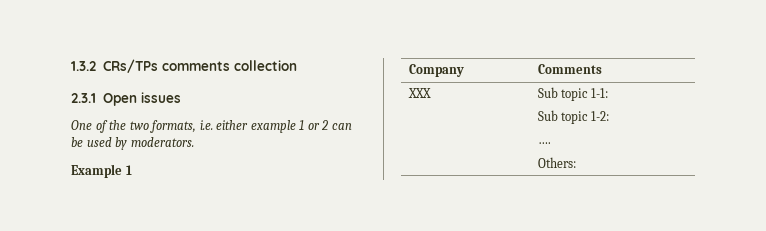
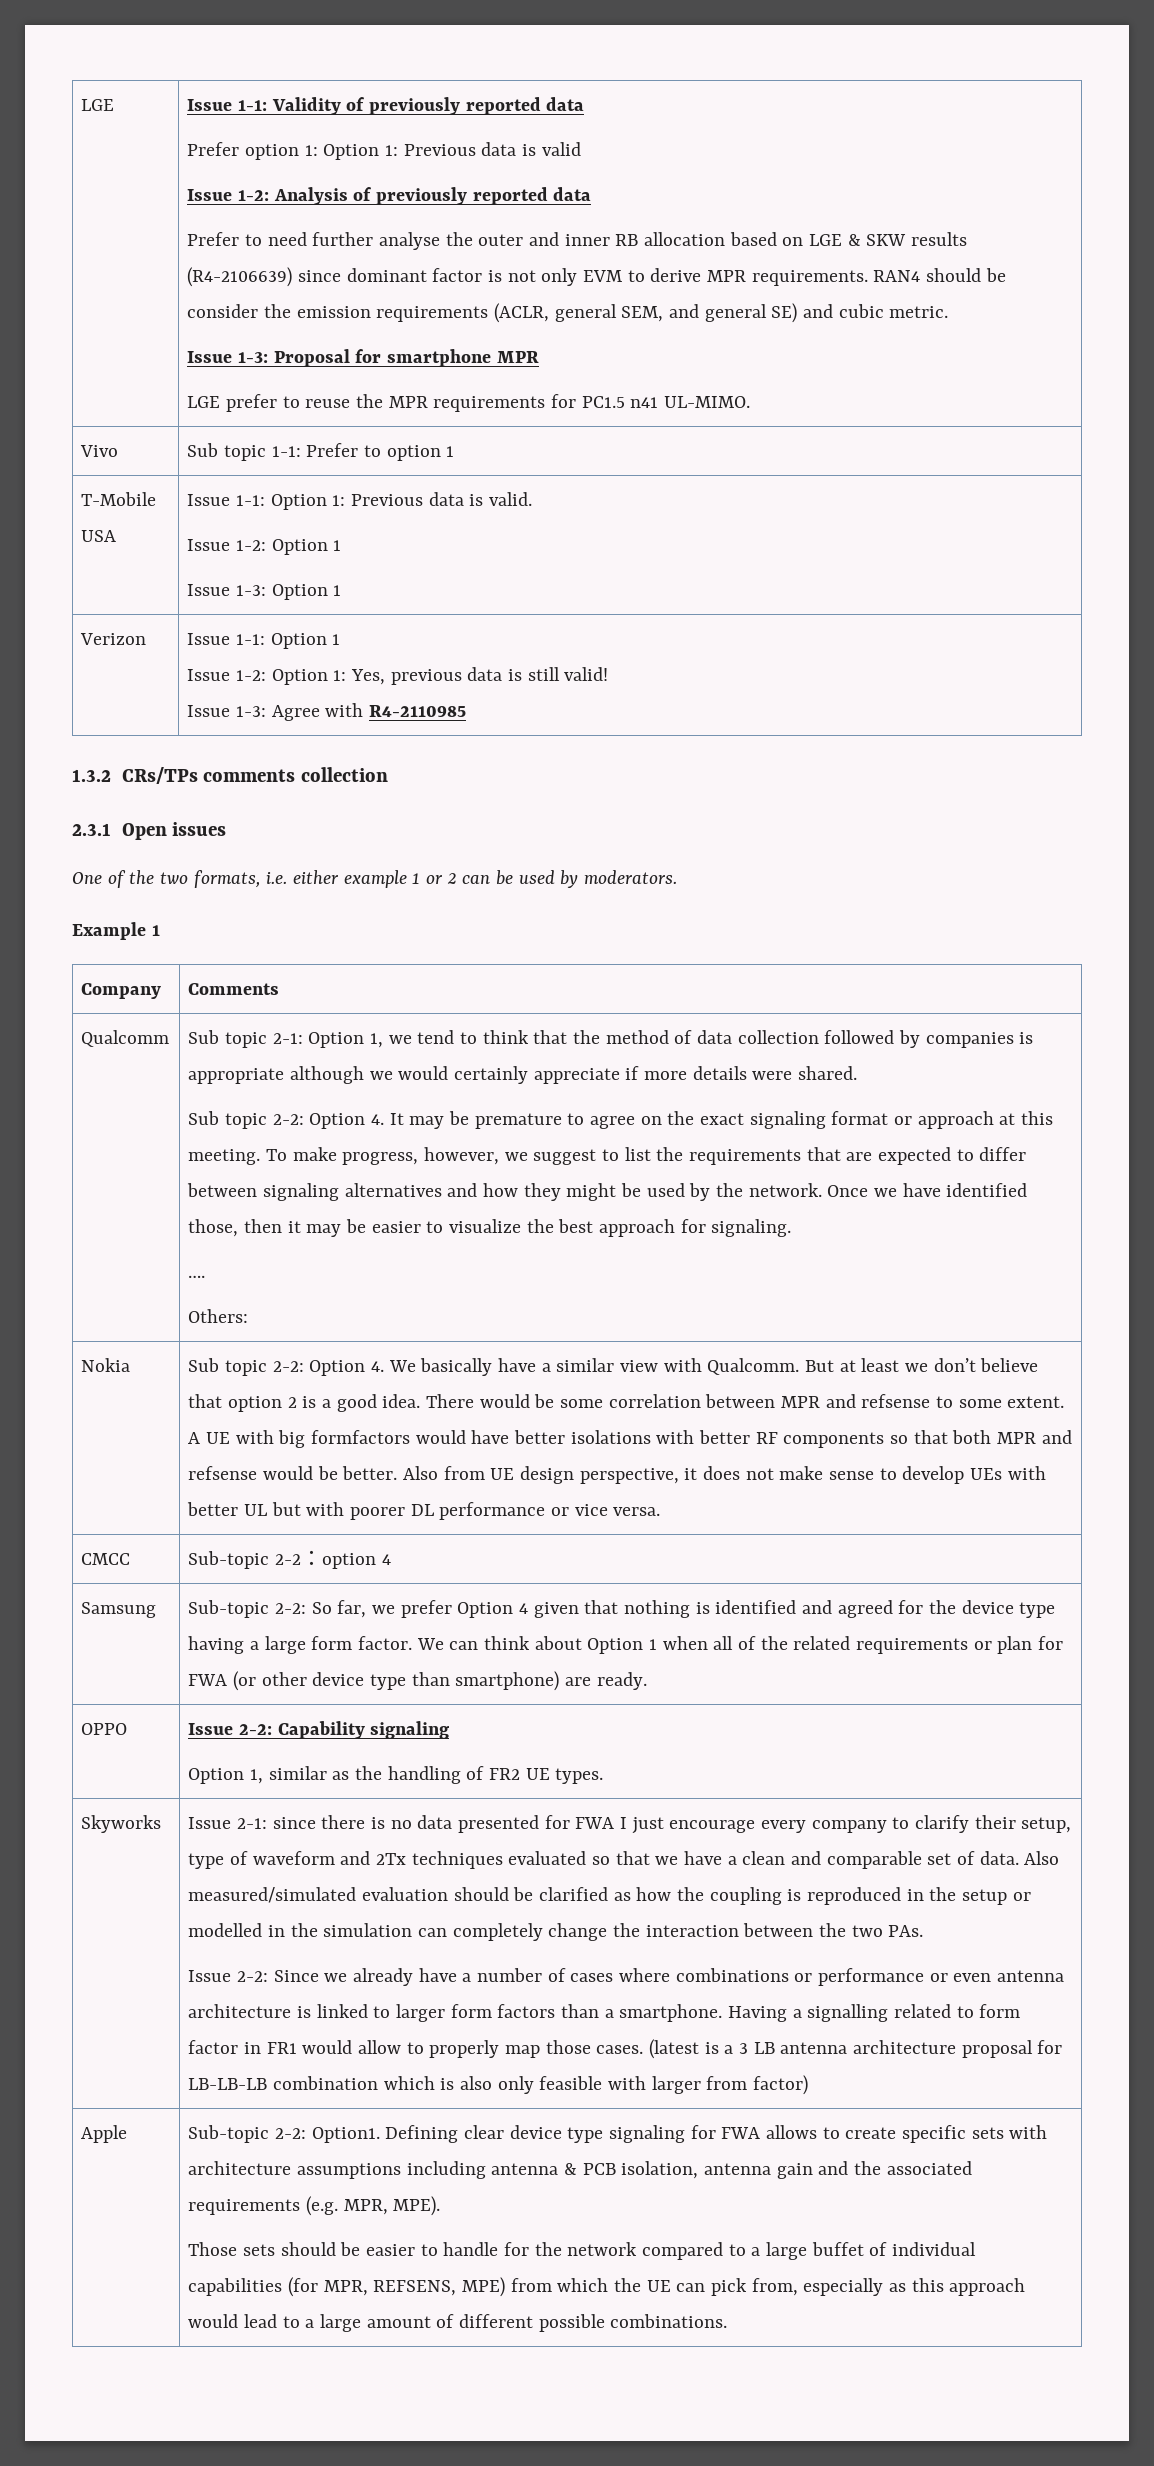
+ LGE | Issue 1-1: Validity of previously reported data
+ Prefer option 1: Option 1: Previous data is valid
+ Issue 1-2: Analysis of previously reported data
+ Prefer to need further analyse the outer and inner RB allocation based on LGE & SKW results (R4-2106639) since dominant factor is not only EVM to derive MPR requirements. RAN4 should be consider the emission requirements (ACLR, general SEM, and general SE) and cubic metric.
+ Issue 1-3: Proposal for smartphone MPR
+ LGE prefer to reuse the MPR requirements for PC1.5 n41 UL-MIMO.
+ Vivo | Sub topic 1-1: Prefer to option 1
+ T-Mobile USA | Issue 1-1: Option 1: Previous data is valid.
+ Issue 1-2: Option 1
+ Issue 1-3: Option 1
+ Verizon | Issue 1-1: Option 1
+ Issue 1-2: Option 1: Yes, previous data is still valid!
+ Issue 1-3: Agree with R4-2110985
- XXX | Sub topic 1-1:
- Sub topic 1-2:
+ Qualcomm | Sub topic 2-1: Option 1, we tend to think that the method of data collection followed by companies is appropriate although we would certainly appreciate if more details were shared.
+ Sub topic 2-2: Option 4. It may be premature to agree on the exact signaling format or approach at this meeting. To make progress, however, we suggest to list the requirements that are expected to differ between signaling alternatives and how they might be used by the network. Once we have identified those, then it may be easier to visualize the best approach for signaling.
  ….
  Others:
+ Nokia | Sub topic 2-2: Option 4. We basically have a similar view with Qualcomm. But at least we don’t believe that option 2 is a good idea. There would be some correlation between MPR and refsense to some extent. A UE with big formfactors would have better isolations with better RF components so that both MPR and refsense would be better. Also from UE design perspective, it does not make sense to develop UEs with better UL but with poorer DL performance or vice versa.
+ CMCC | Sub-topic 2-2：option 4
+ Samsung | Sub-topic 2-2: So far, we prefer Option 4 given that nothing is identified and agreed for the device type having a large form factor. We can think about Option 1 when all of the related requirements or plan for FWA (or other device type than smartphone) are ready.
+ OPPO | Issue 2-2: Capability signaling
+ Option 1, similar as the handling of FR2 UE types.
+ Skyworks | Issue 2-1: since there is no data presented for FWA I just encourage every company to clarify their setup, type of waveform and 2Tx techniques evaluated so that we have a clean and comparable set of data. Also measured/simulated evaluation should be clarified as how the coupling is reproduced in the setup or modelled in the simulation can completely change the interaction between the two PAs.
+ Issue 2-2: Since we already have a number of cases where combinations or performance or even antenna architecture is linked to larger form factors than a smartphone. Having a signalling related to form factor in FR1 would allow to properly map those cases. (latest is a 3 LB antenna architecture proposal for LB-LB-LB combination which is also only feasible with larger from factor)
+ Apple | Sub-topic 2-2: Option1. Defining clear device type signaling for FWA allows to create specific sets with architecture assumptions including antenna & PCB isolation, antenna gain and the associated requirements (e.g. MPR, MPE).
+ Those sets should be easier to handle for the network compared to a large buffet of individual capabilities (for MPR, REFSENS, MPE) from which the UE can pick from, especially as this approach would lead to a large amount of different possible combinations.

